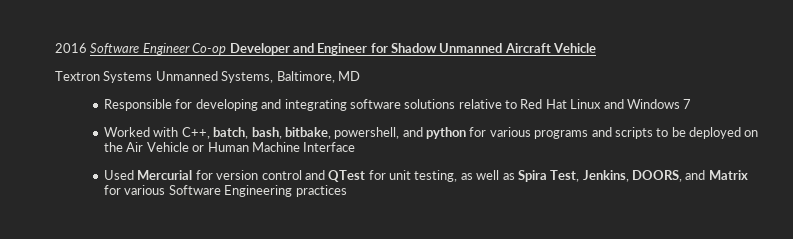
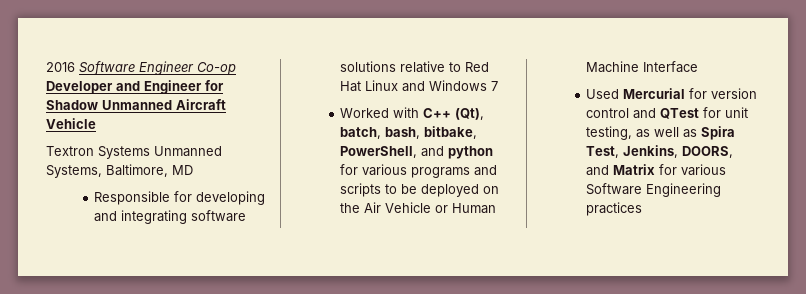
- Worked with C++, batch, bash, bitbake, powershell, and python for various programs and scripts to be deployed on the Air Vehicle or Human Machine Interface
+ Worked with C++ (Qt), batch, bash, bitbake, PowerShell, and python for various programs and scripts to be deployed on the Air Vehicle or Human Machine Interface

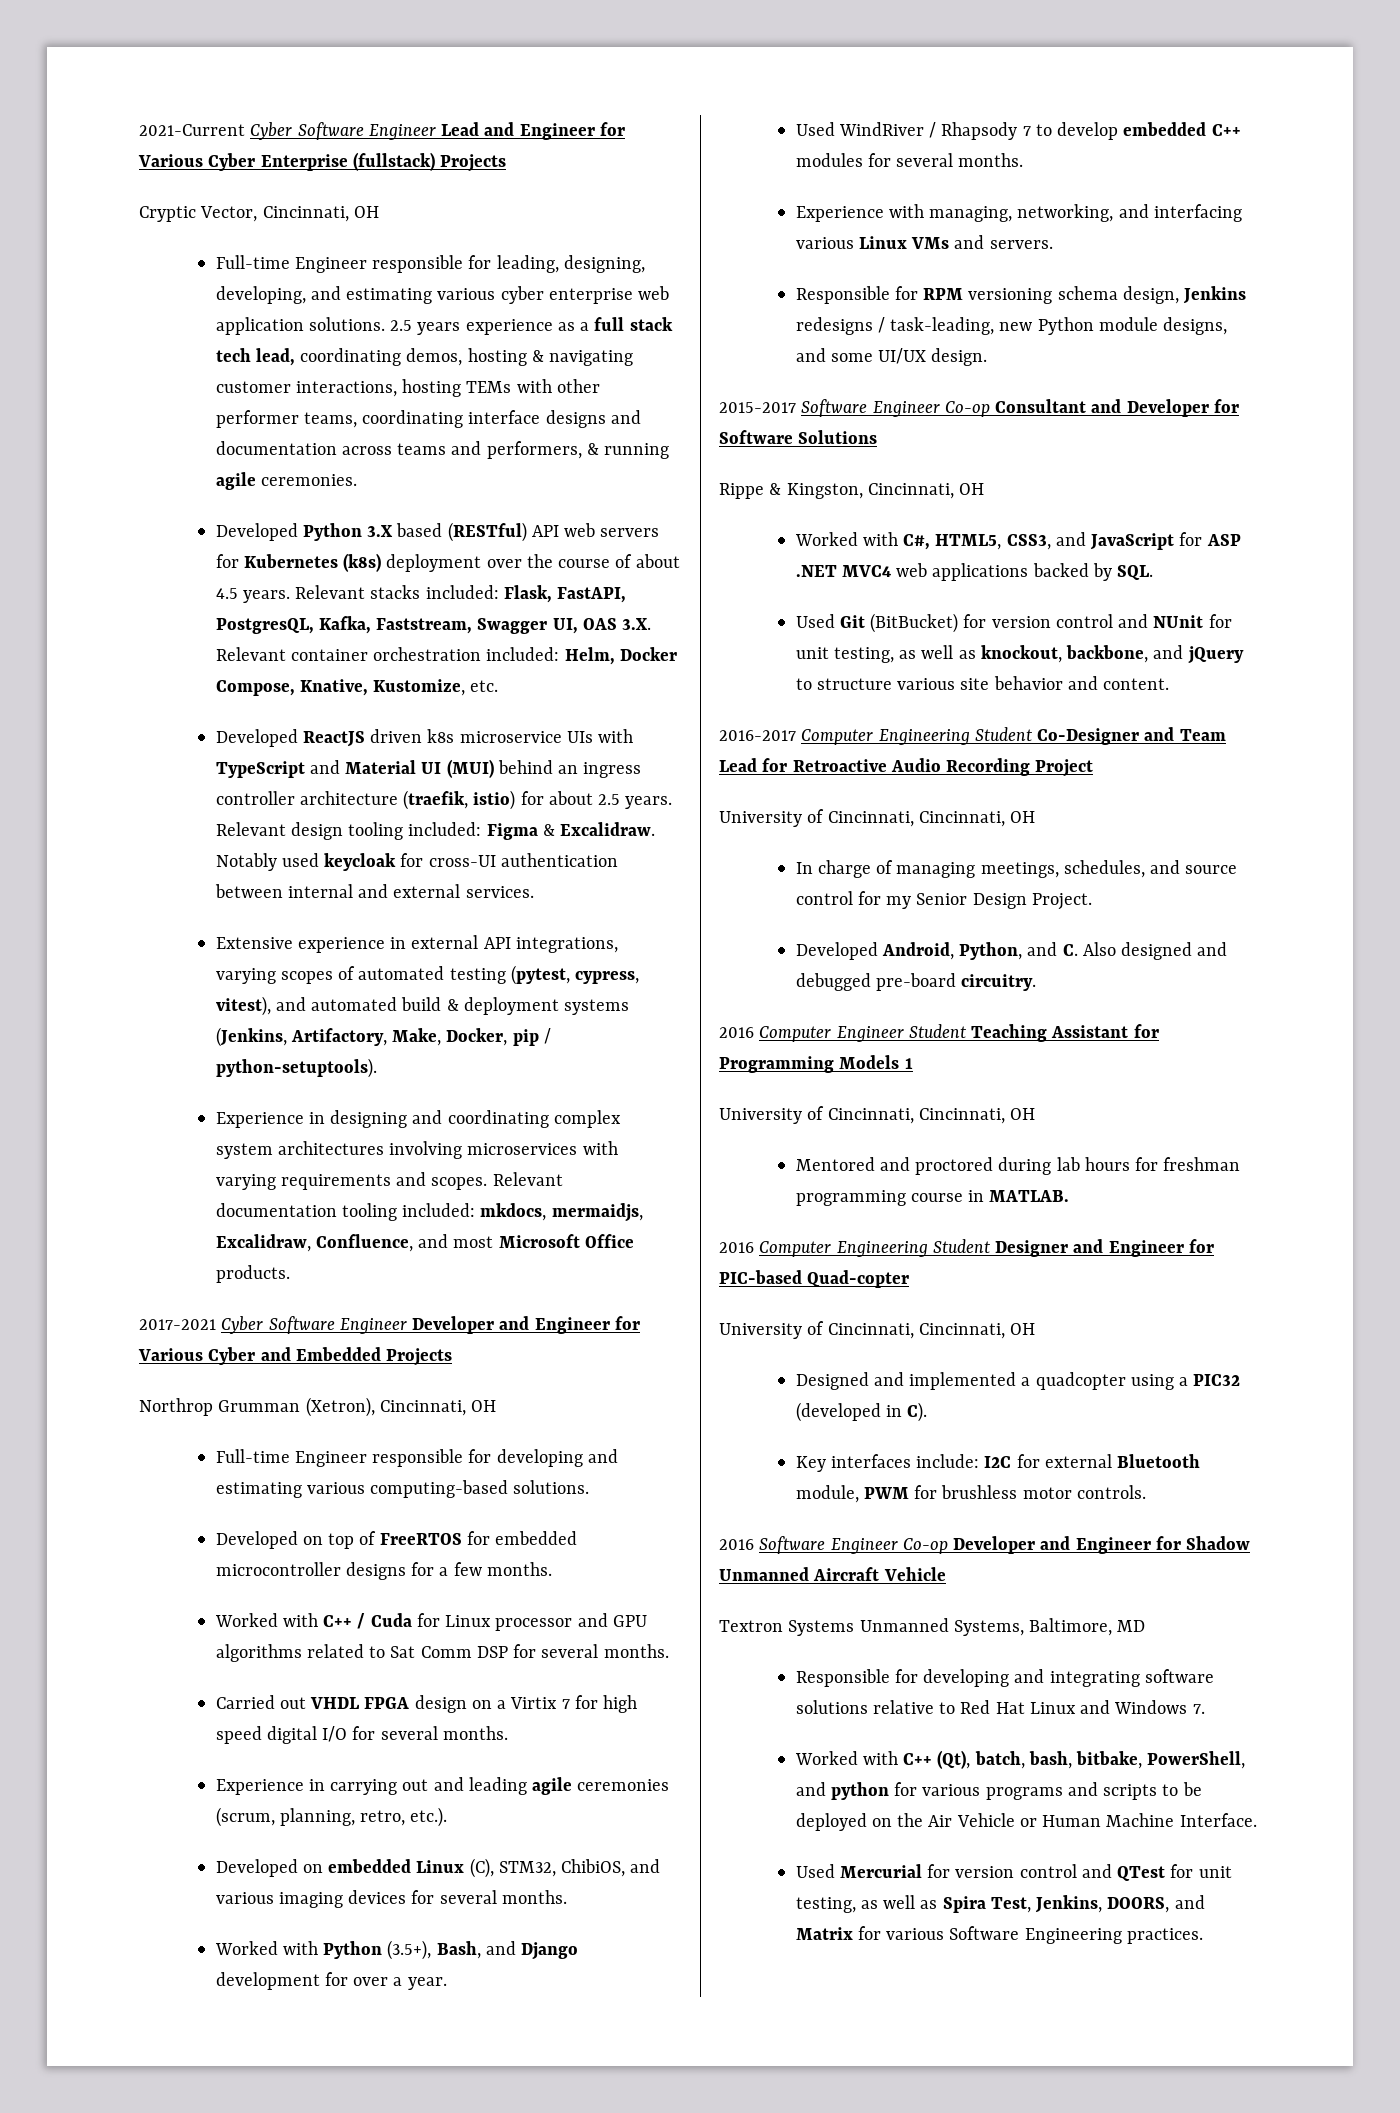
+ 2021-Current Cyber Software Engineer Lead and Engineer for Various Cyber Enterprise (fullstack) Projects
+ Cryptic Vector, Cincinnati, OH
+ Full-time Engineer responsible for leading, designing, developing, and estimating various cyber enterprise web application solutions. 2.5 years experience as a full stack tech lead, coordinating demos, hosting & navigating customer interactions, hosting TEMs with other performer teams, coordinating interface designs and documentation across teams and performers, & running agile ceremonies.
+ Developed Python 3.X based (RESTful) API web servers for Kubernetes (k8s) deployment over the course of about 4.5 years. Relevant stacks included: Flask, FastAPI, PostgresQL, Kafka, Faststream, Swagger UI, OAS 3.X. Relevant container orchestration included: Helm, Docker Compose, Knative, Kustomize, etc.
+ Developed ReactJS driven k8s microservice UIs with TypeScript and Material UI (MUI) behind an ingress controller architecture (traefik, istio) for about 2.5 years. Relevant design tooling included: Figma & Excalidraw. Notably used keycloak for cross-UI authentication between internal and external services.
+ Extensive experience in external API integrations, varying scopes of automated testing (pytest, cypress, vitest), and automated build & deployment systems (Jenkins, Artifactory, Make, Docker, pip / python-setuptools).
+ Experience in designing and coordinating complex system architectures involving microservices with varying requirements and scopes. Relevant documentation tooling included: mkdocs, mermaidjs, Excalidraw, Confluence, and most Microsoft Office products.
+ 2017-2021 Cyber Software Engineer Developer and Engineer for Various Cyber and Embedded Projects
+ Northrop Grumman (Xetron), Cincinnati, OH
+ Full-time Engineer responsible for developing and estimating various computing-based solutions.
+ Developed on top of FreeRTOS for embedded microcontroller designs for a few months.
+ Worked with C++ / Cuda for Linux processor and GPU algorithms related to Sat Comm DSP for several months.
+ Carried out VHDL FPGA design on a Virtix 7 for high speed digital I/O for several months.
+ Experience in carrying out and leading agile ceremonies (scrum, planning, retro, etc.).
+ Developed on embedded Linux (C), STM32, ChibiOS, and various imaging devices for several months.
+ Worked with Python (3.5+), Bash, and Django development for over a year.
+ Used WindRiver / Rhapsody 7 to develop embedded C++ modules for several months.
+ Experience with managing, networking, and interfacing various Linux VMs and servers.
+ Responsible for RPM versioning schema design, Jenkins redesigns / task-leading, new Python module designs, and some UI/UX design.
+ 2015-2017 Software Engineer Co-op Consultant and Developer for Software Solutions
+ Rippe & Kingston, Cincinnati, OH
+ Worked with C#, HTML5, CSS3, and JavaScript for ASP .NET MVC4 web applications backed by SQL.
+ Used Git (BitBucket) for version control and NUnit for unit testing, as well as knockout, backbone, and jQuery to structure various site behavior and content.
+ 2016-2017 Computer Engineering Student Co-Designer and Team Lead for Retroactive Audio Recording Project
+ University of Cincinnati, Cincinnati, OH
+ In charge of managing meetings, schedules, and source control for my Senior Design Project.
+ Developed Android, Python, and C. Also designed and debugged pre-board circuitry.
+ 2016 Computer Engineer Student Teaching Assistant for Programming Models 1
+ University of Cincinnati, Cincinnati, OH
+ Mentored and proctored during lab hours for freshman programming course in MATLAB.
+ 2016 Computer Engineering Student Designer and Engineer for PIC-based Quad-copter
+ University of Cincinnati, Cincinnati, OH
+ Designed and implemented a quadcopter using a PIC32 (developed in C).
+ Key interfaces include: I2C for external Bluetooth module, PWM for brushless motor controls.
- Responsible for developing and integrating software solutions relative to Red Hat Linux and Windows 7
+ Responsible for developing and integrating software solutions relative to Red Hat Linux and Windows 7.
- Worked with C++ (Qt), batch, bash, bitbake, PowerShell, and python for various programs and scripts to be deployed on the Air Vehicle or Human Machine Interface
+ Worked with C++ (Qt), batch, bash, bitbake, PowerShell, and python for various programs and scripts to be deployed on the Air Vehicle or Human Machine Interface.
- Used Mercurial for version control and QTest for unit testing, as well as Spira Test, Jenkins, DOORS, and Matrix for various Software Engineering practices
+ Used Mercurial for version control and QTest for unit testing, as well as Spira Test, Jenkins, DOORS, and Matrix for various Software Engineering practices.

